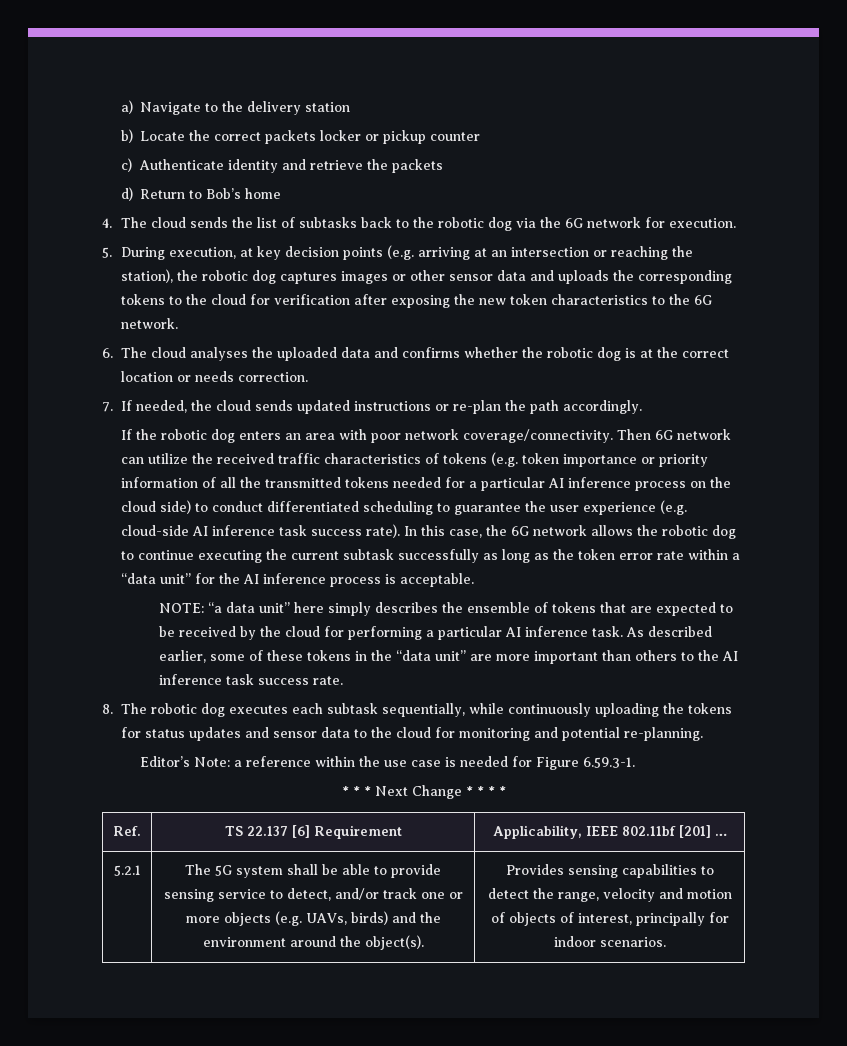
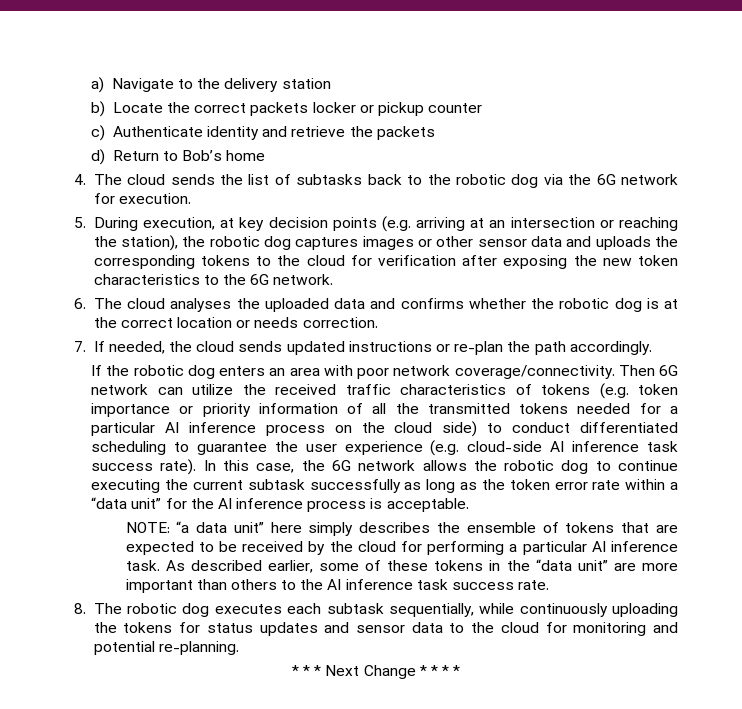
- Editor’s Note: a reference within the use case is needed for Figure 6.59.3-1.
- Ref. | TS 22.137 [6] Requirement | Applicability, IEEE 802.11bf [201] …
- 5.2.1 | The 5G system shall be able to provide sensing service to detect, and/or track one or more objects (e.g. UAVs, birds) and the environment around the object(s). | Provides sensing capabilities to detect the range, velocity and motion of objects of interest, principally for indoor scenarios.

